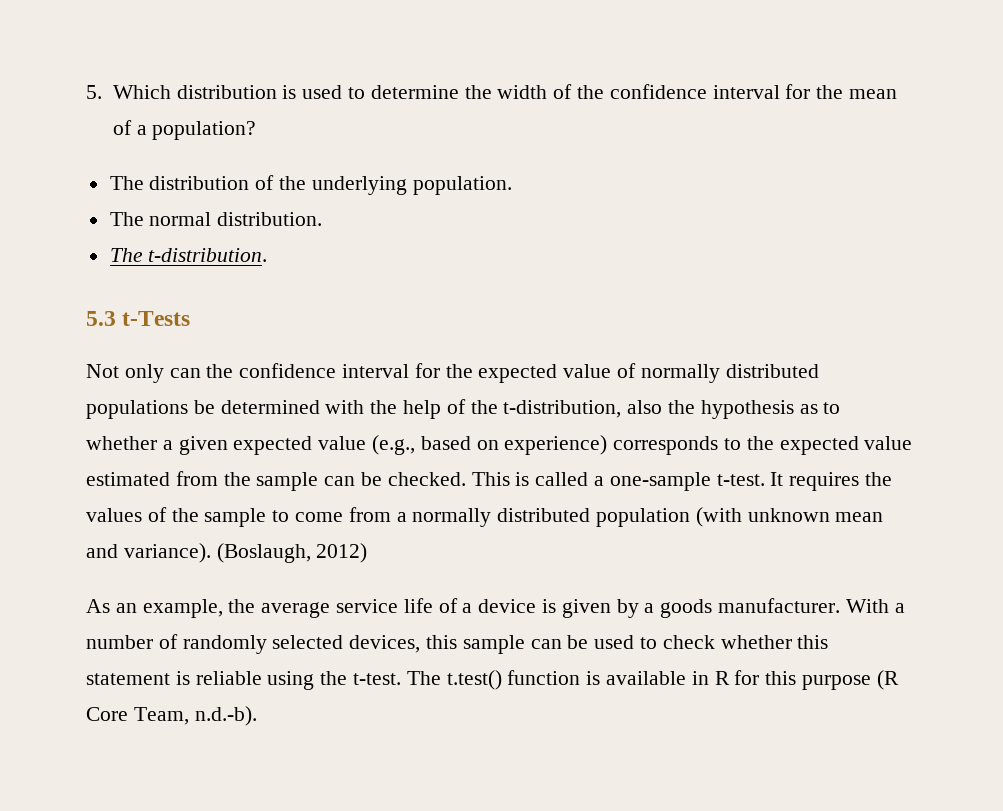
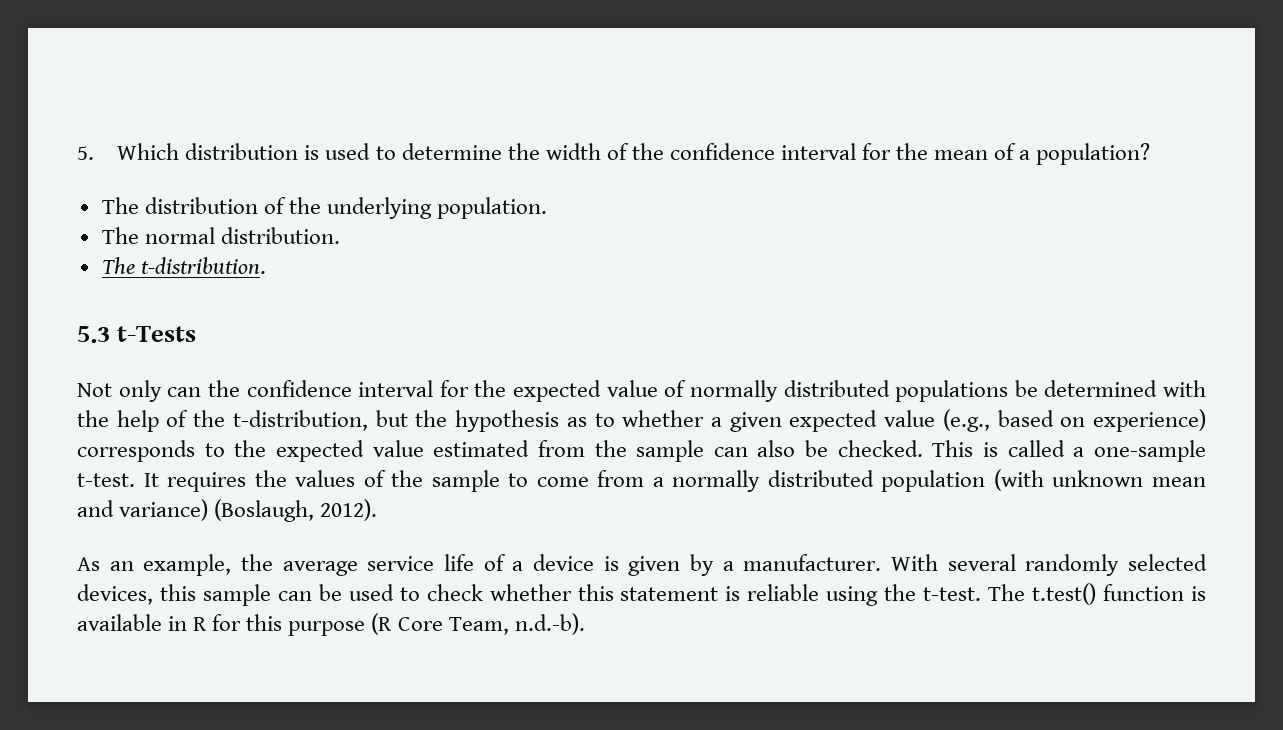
- Not only can the confidence interval for the expected value of normally distributed populations be determined with the help of the t-distribution, also the hypothesis as to whether a given expected value (e.g., based on experience) corresponds to the expected value estimated from the sample can be checked.
+ Not only can the confidence interval for the expected value of normally distributed populations be determined with the help of the t-distribution, but the hypothesis as to whether a given expected value (e.g., based on experience) corresponds to the expected value estimated from the sample can also be checked.
- It requires the values of the sample to come from a normally distributed population (with unknown mean and variance). (Boslaugh, 2012)
+ It requires the values of the sample to come from a normally distributed population (with unknown mean and variance) (Boslaugh, 2012).
- As an example, the average service life of a device is given by a goods manufacturer.
+ As an example, the average service life of a device is given by a manufacturer.
- With a number of randomly selected devices, this sample can be used to check whether this statement is reliable using the t-test.
+ With several randomly selected devices, this sample can be used to check whether this statement is reliable using the t-test.

